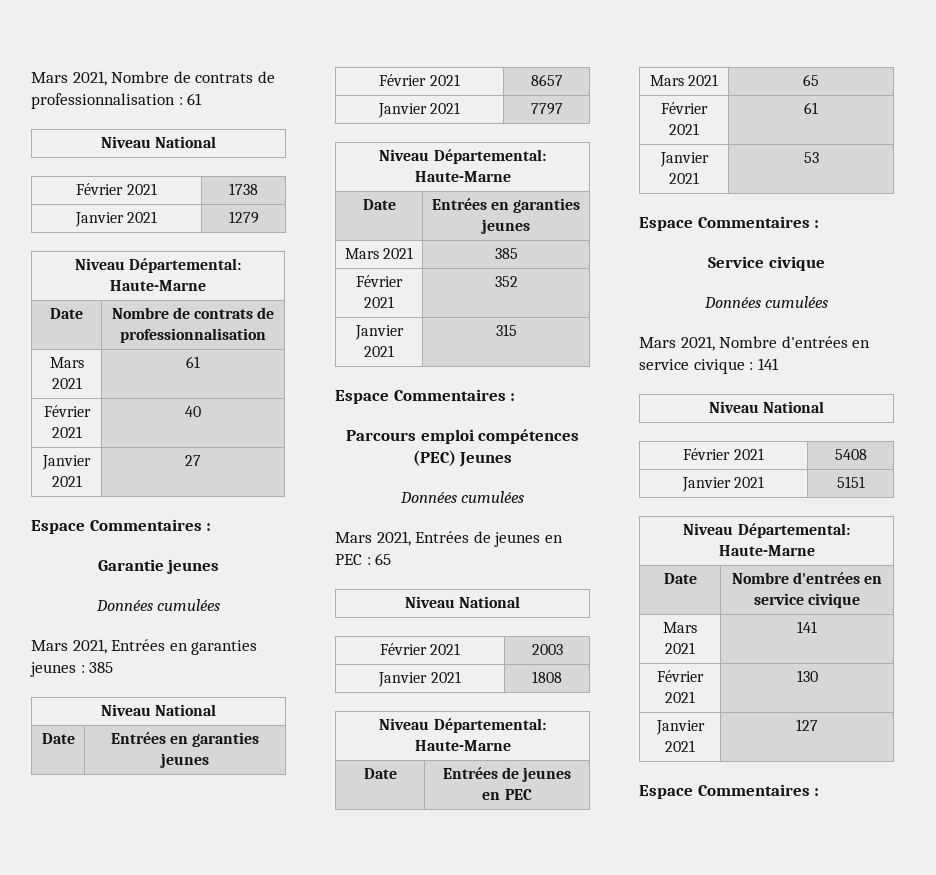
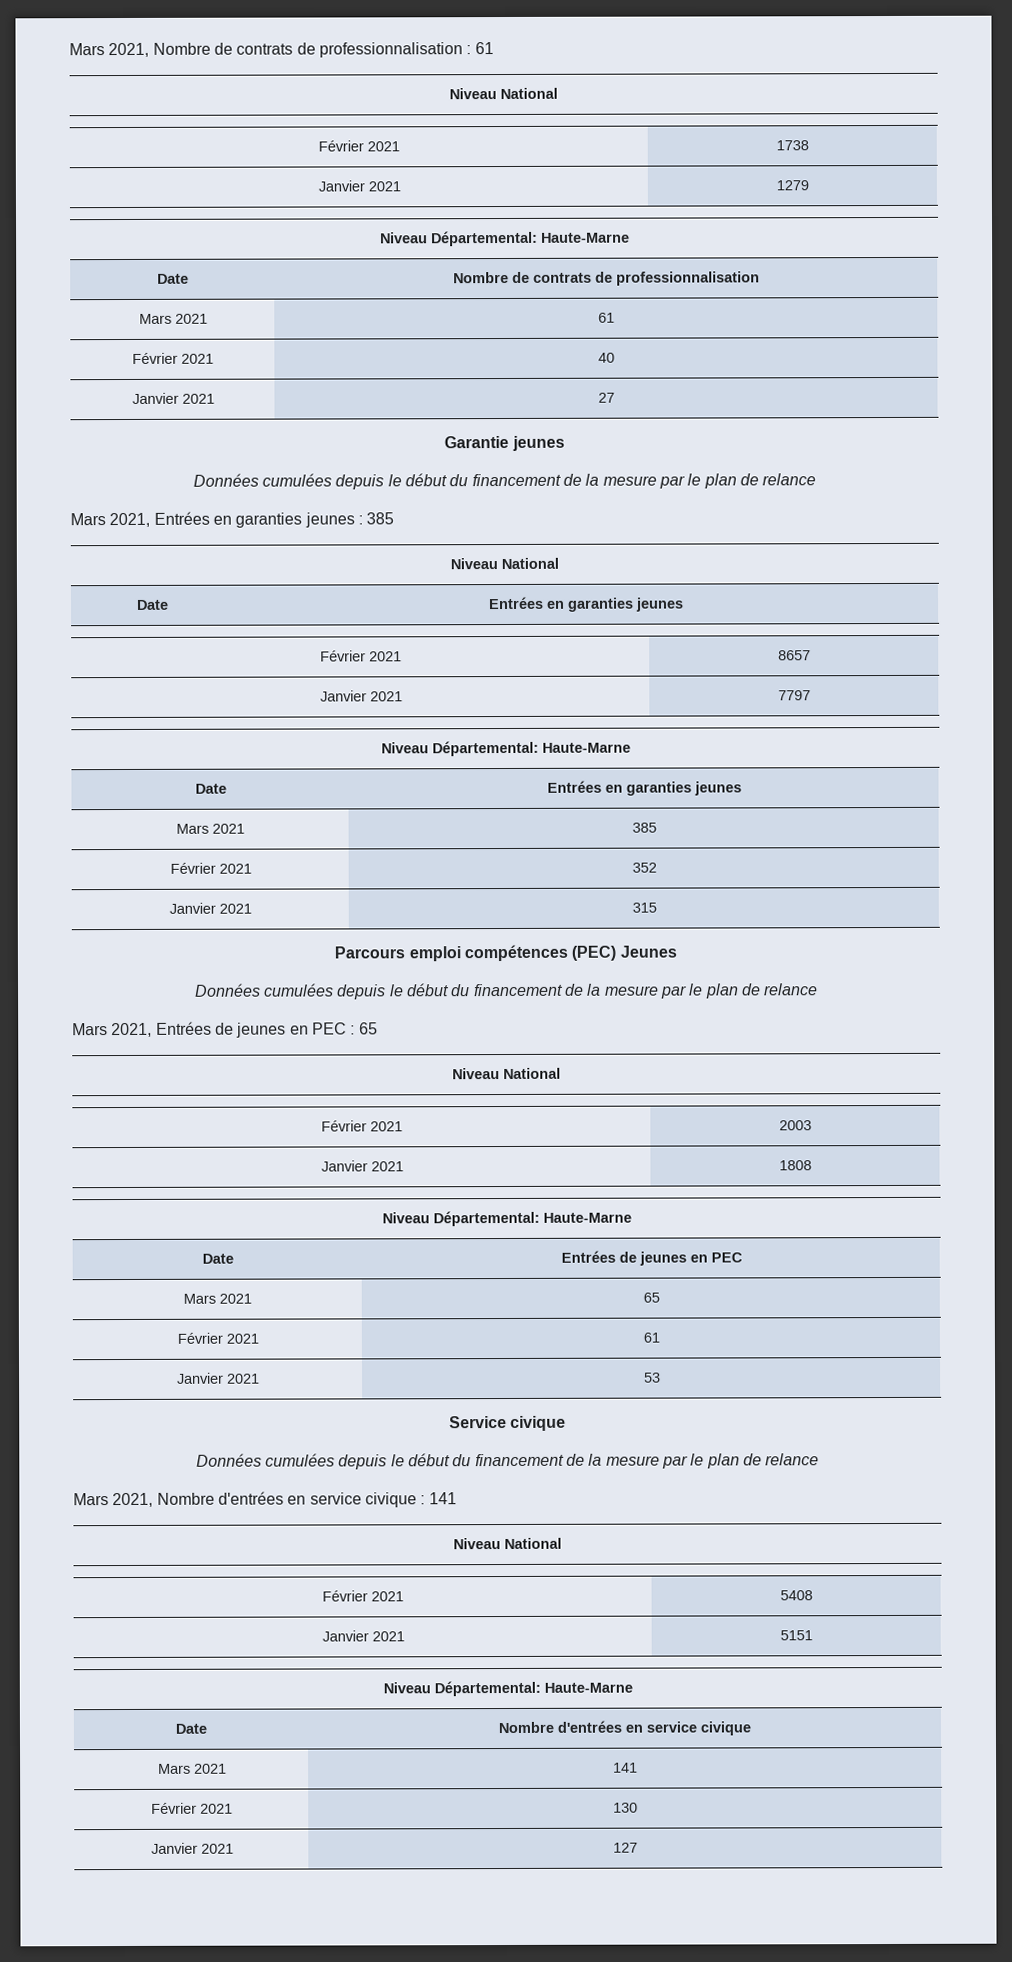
  Janvier 2021 | 27
- Espace Commentaires :
  Garantie jeunes
- Données cumulées
+ Données cumulées depuis le début du financement de la mesure par le plan de relance
  Janvier 2021 | 315
- Espace Commentaires :
  Parcours emploi compétences (PEC) Jeunes
- Données cumulées
+ Données cumulées depuis le début du financement de la mesure par le plan de relance
  Janvier 2021 | 53
- Espace Commentaires :
  Service civique
- Données cumulées
+ Données cumulées depuis le début du financement de la mesure par le plan de relance
  Janvier 2021 | 127
- Espace Commentaires :

